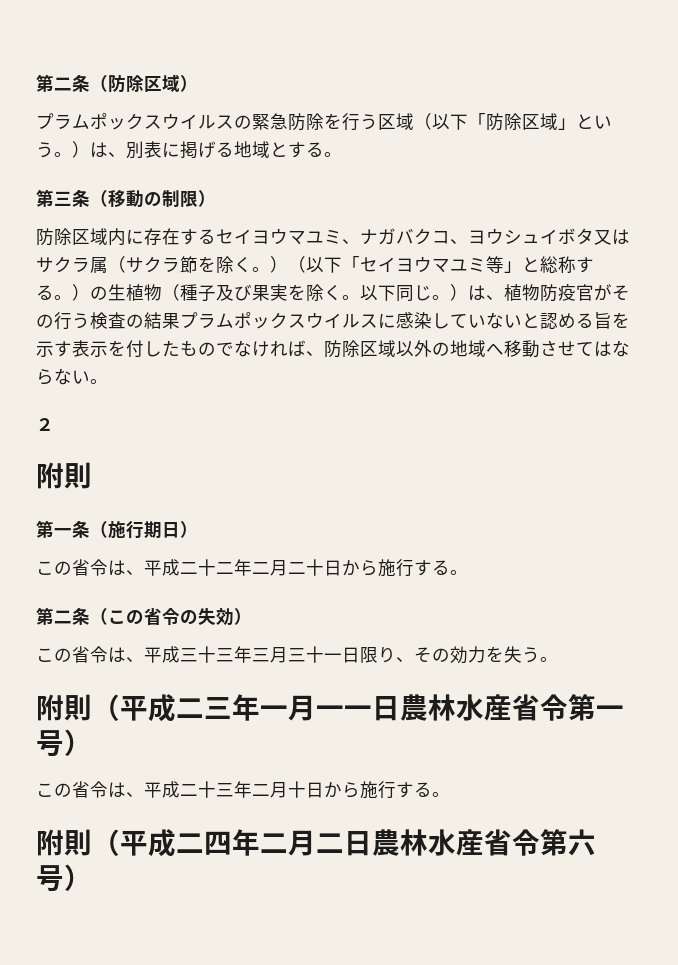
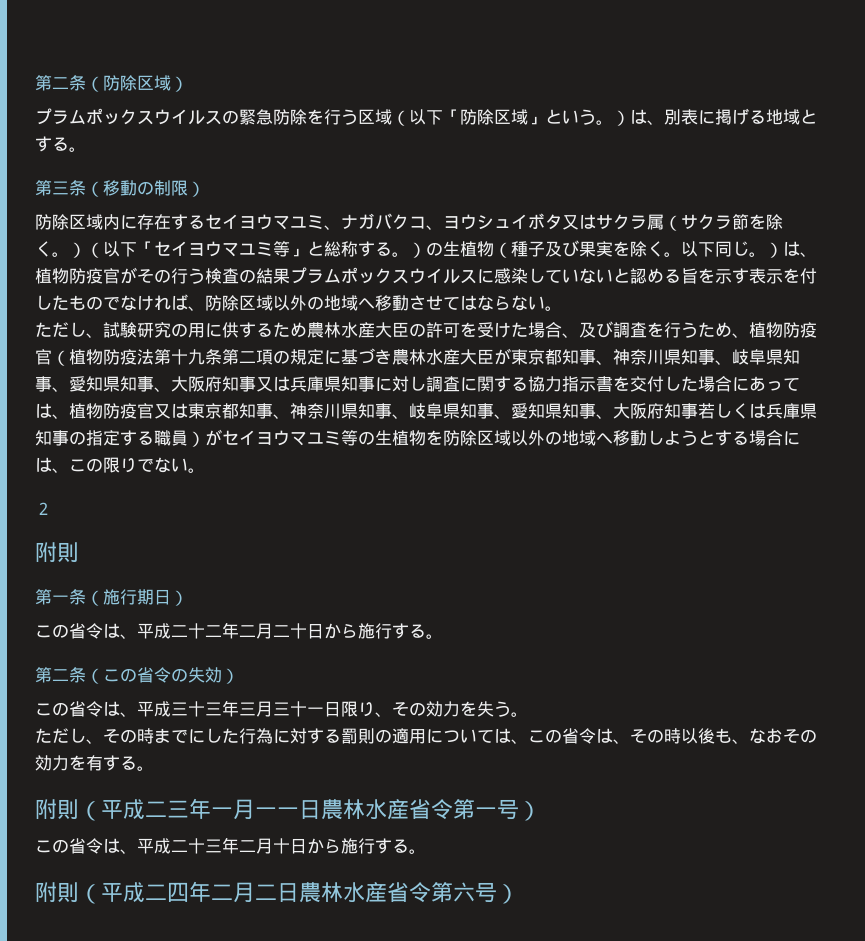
+ ただし、試験研究の用に供するため農林水産大臣の許可を受けた場合、及び調査を行うため、植物防疫官（植物防疫法第十九条第二項の規定に基づき農林水産大臣が東京都知事、神奈川県知事、岐阜県知事、愛知県知事、大阪府知事又は兵庫県知事に対し調査に関する協力指示書を交付した場合にあっては、植物防疫官又は東京都知事、神奈川県知事、岐阜県知事、愛知県知事、大阪府知事若しくは兵庫県知事の指定する職員）がセイヨウマユミ等の生植物を防除区域以外の地域へ移動しようとする場合には、この限りでない。
+ ただし、その時までにした行為に対する罰則の適用については、この省令は、その時以後も、なおその効力を有する。

